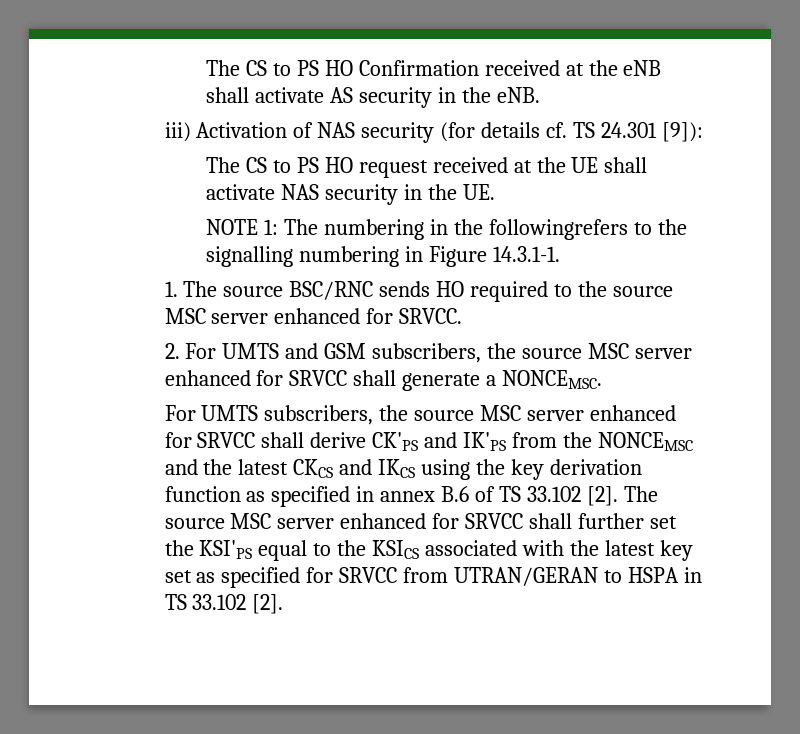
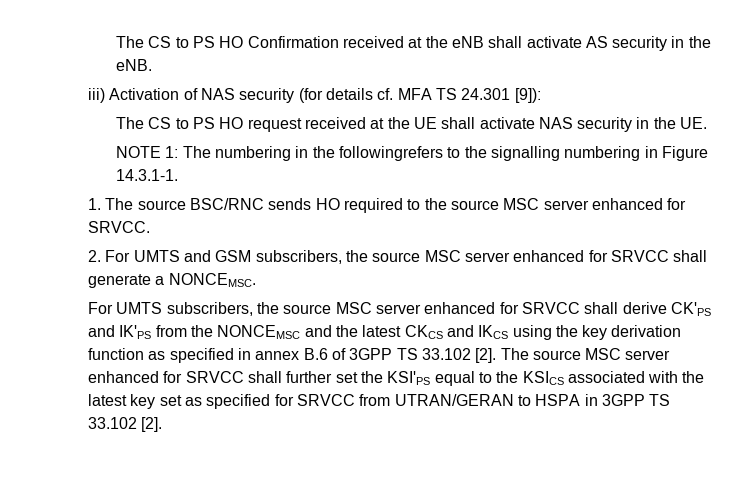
- iii) Activation of NAS security (for details cf. TS 24.301 [9]):
+ iii) Activation of NAS security (for details cf. MFA TS 24.301 [9]):
- For UMTS subscribers, the source MSC server enhanced for SRVCC shall derive CK'PS and IK'PS from the NONCEMSC and the latest CKCS and IKCS using the key derivation function as specified in annex B.6 of TS 33.102 [2].
+ For UMTS subscribers, the source MSC server enhanced for SRVCC shall derive CK'PS and IK'PS from the NONCEMSC and the latest CKCS and IKCS using the key derivation function as specified in annex B.6 of 3GPP TS 33.102 [2].
- The source MSC server enhanced for SRVCC shall further set the KSI'PS equal to the KSICS associated with the latest key set as specified for SRVCC from UTRAN/GERAN to HSPA in TS 33.102 [2].
+ The source MSC server enhanced for SRVCC shall further set the KSI'PS equal to the KSICS associated with the latest key set as specified for SRVCC from UTRAN/GERAN to HSPA in 3GPP TS 33.102 [2].

